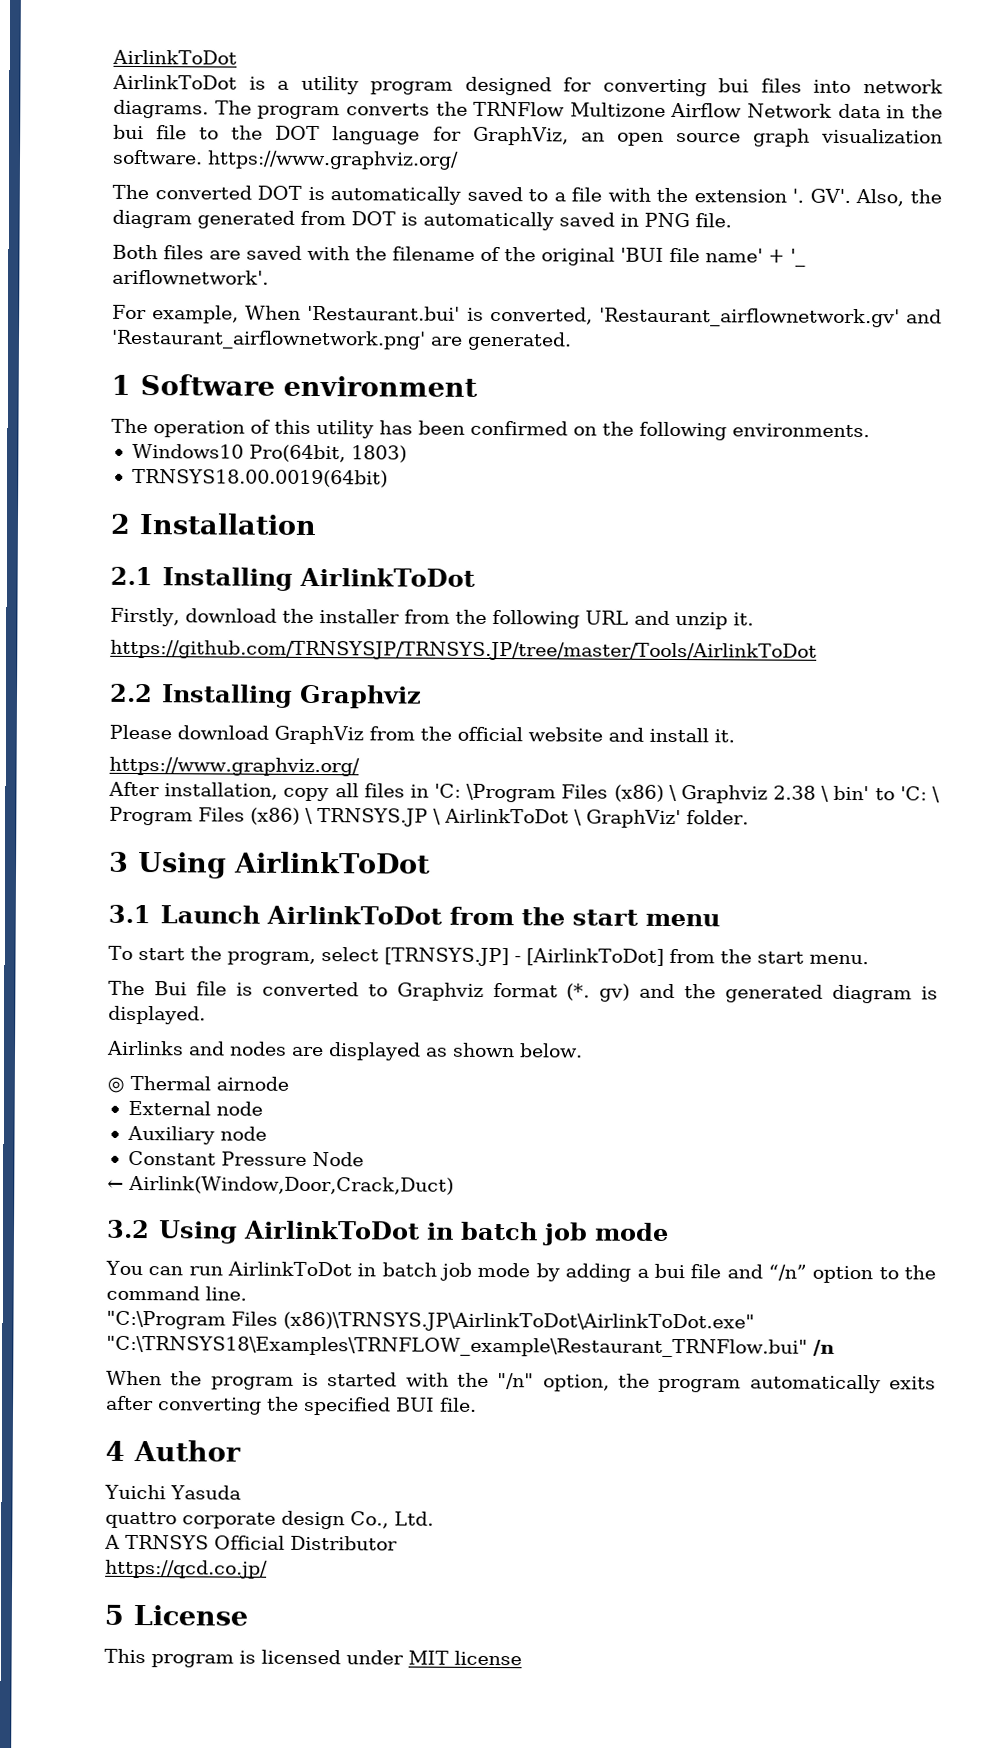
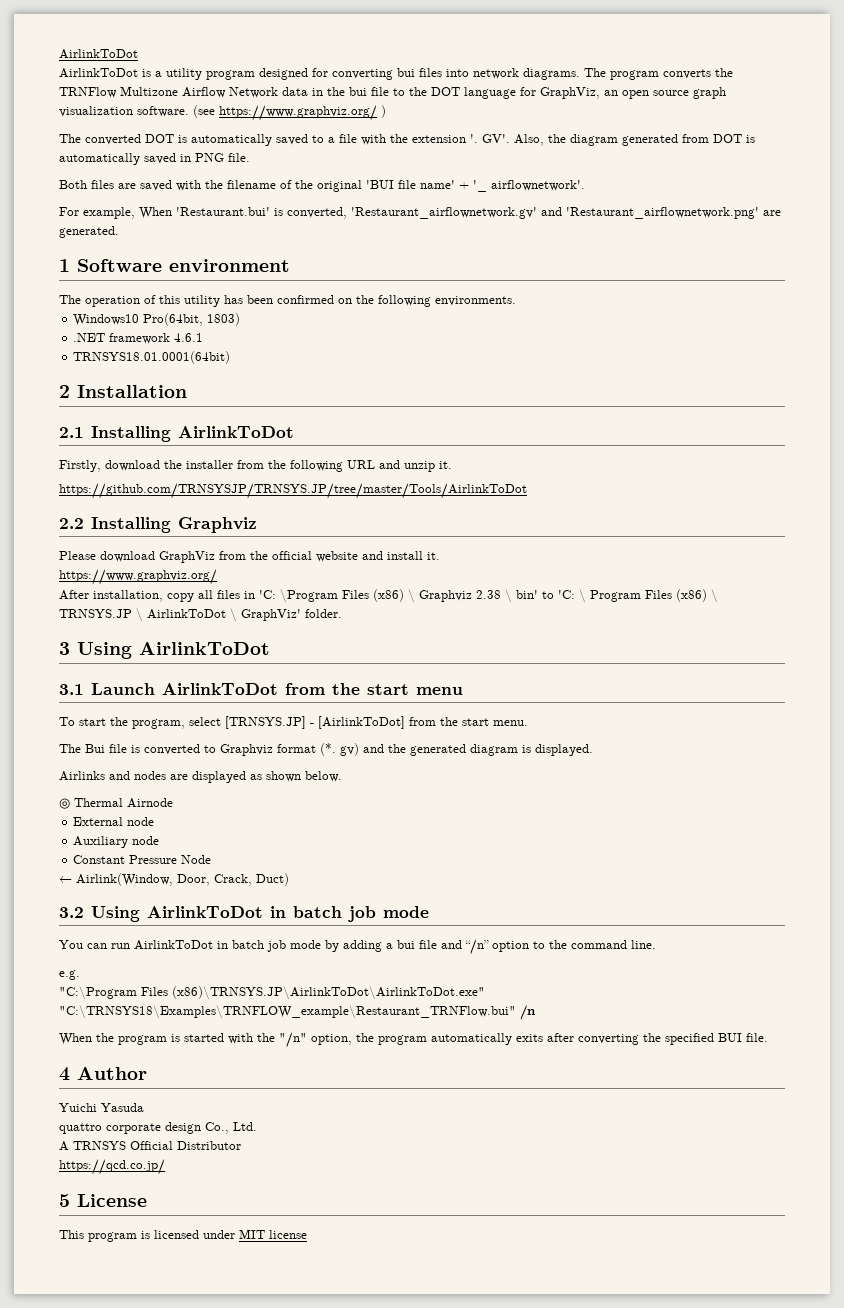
- The program converts the TRNFlow Multizone Airflow Network data in the bui file to the DOT language for GraphViz, an open source graph visualization software. https://www.graphviz.org/
+ The program converts the TRNFlow Multizone Airflow Network data in the bui file to the DOT language for GraphViz, an open source graph visualization software. (see https://www.graphviz.org/ )
- Both files are saved with the filename of the original 'BUI file name' + '_ ariflownetwork'.
+ Both files are saved with the filename of the original 'BUI file name' + '_ airflownetwork'.
- TRNSYS18.00.0019(64bit)
+ .NET framework 4.6.1
+ TRNSYS18.01.0001(64bit)
- ◎ Thermal airnode
+ ◎ Thermal Airnode
- ← Airlink(Window,Door,Crack,Duct)
+ ← Airlink(Window, Door, Crack, Duct)
+ e.g.

